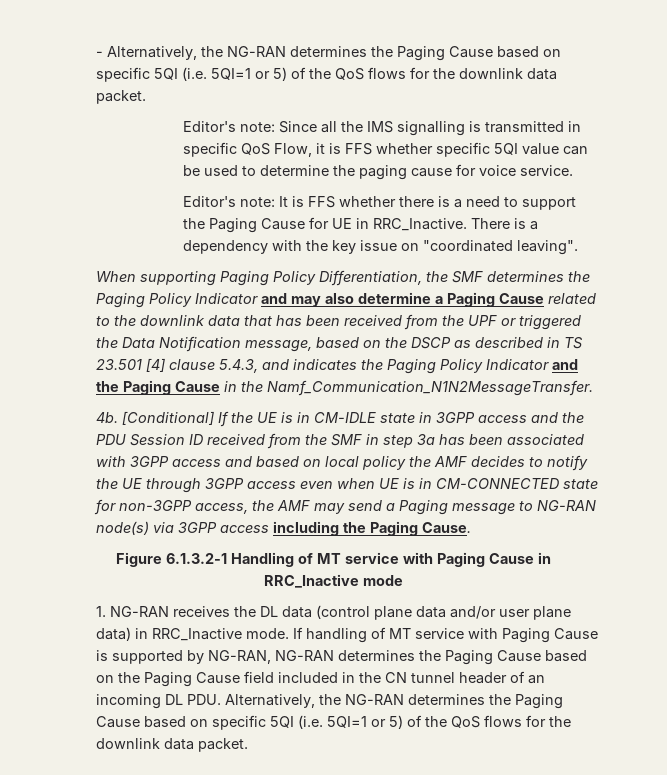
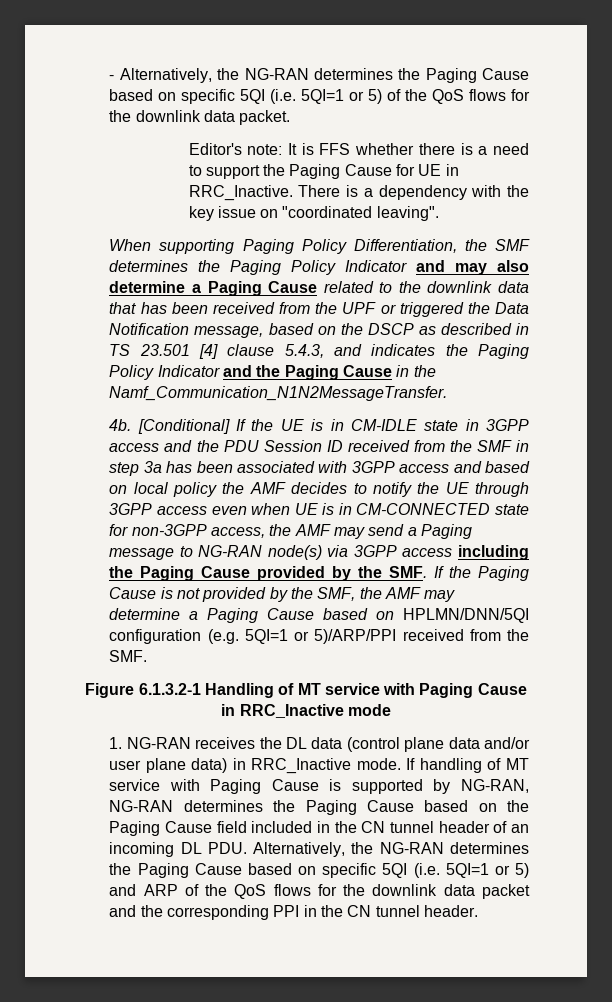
- Editor's note: Since all the IMS signalling is transmitted in specific QoS Flow, it is FFS whether specific 5QI value can be used to determine the paging cause for voice service.
- [Conditional] If the UE is in CM-IDLE state in 3GPP access and the PDU Session ID received from the SMF in step 3a has been associated with 3GPP access and based on local policy the AMF decides to notify the UE through 3GPP access even when UE is in CM-CONNECTED state for non-3GPP access, the AMF may send a Paging message to NG-RAN node(s) via 3GPP access including the Paging Cause.
+ [Conditional] If the UE is in CM-IDLE state in 3GPP access and the PDU Session ID received from the SMF in step 3a has been associated with 3GPP access and based on local policy the AMF decides to notify the UE through 3GPP access even when UE is in CM-CONNECTED state for non-3GPP access, the AMF may send a Paging message to NG-RAN node(s) via 3GPP access including the Paging Cause provided by the SMF. If the Paging Cause is not provided by the SMF, the AMF may determine a Paging Cause based on HPLMN/DNN/5QI configuration (e.g. 5QI=1 or 5)/ARP/PPI received from the SMF.
- If handling of MT service with Paging Cause is supported by NG-RAN, NG-RAN determines the Paging Cause based on the Paging Cause field included in the CN tunnel header of an incoming DL PDU. Alternatively, the NG-RAN determines the Paging Cause based on specific 5QI (i.e. 5QI=1 or 5) of the QoS flows for the downlink data packet.
+ If handling of MT service with Paging Cause is supported by NG-RAN, NG-RAN determines the Paging Cause based on the Paging Cause field included in the CN tunnel header of an incoming DL PDU. Alternatively, the NG-RAN determines the Paging Cause based on specific 5QI (i.e. 5QI=1 or 5) and ARP of the QoS flows for the downlink data packet and the corresponding PPI in the CN tunnel header.

